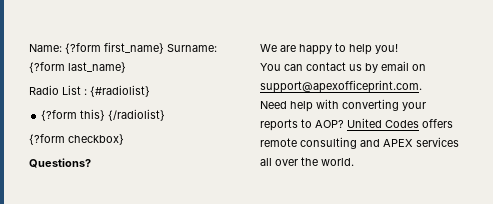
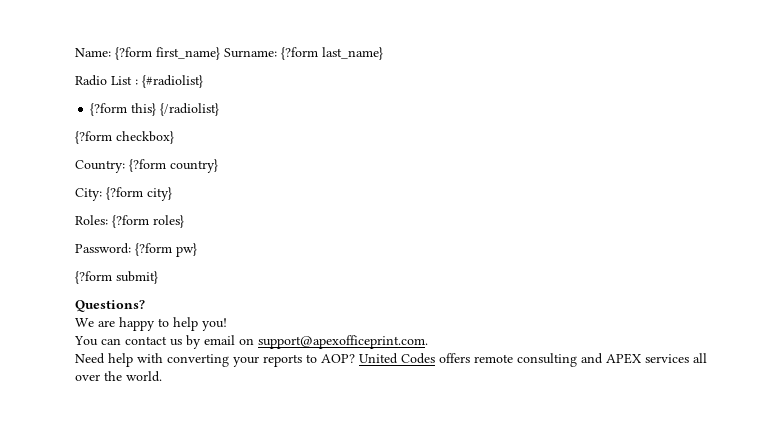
+ Country: {?form country}
+ City: {?form city}
+ Roles: {?form roles}
+ Password: {?form pw}
+ {?form submit}

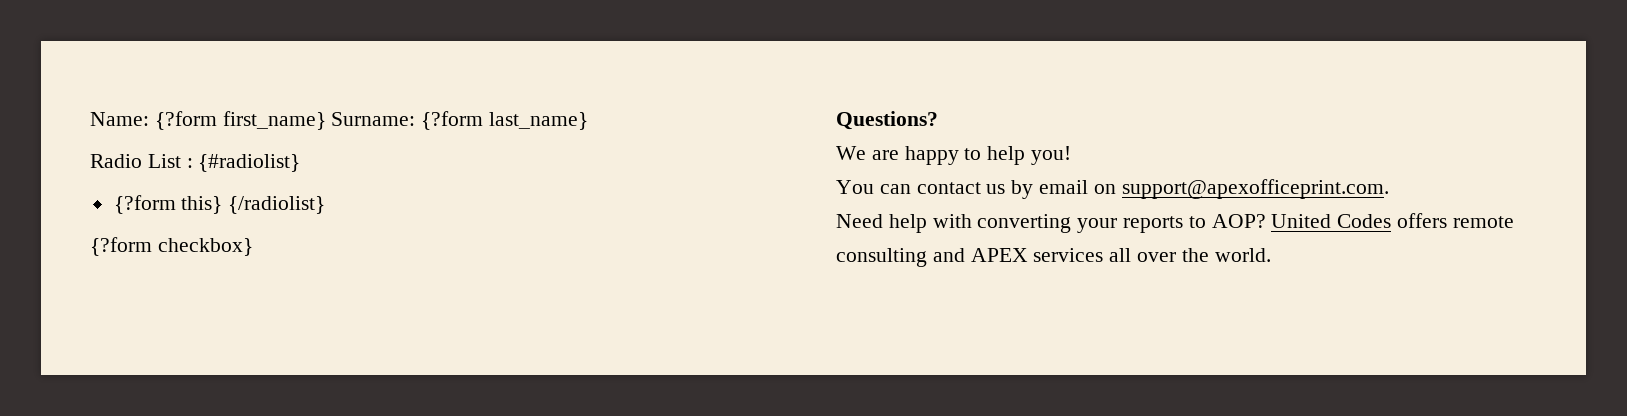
- Country: {?form country}
- City: {?form city}
- Roles: {?form roles}
- Password: {?form pw}
- {?form submit}

